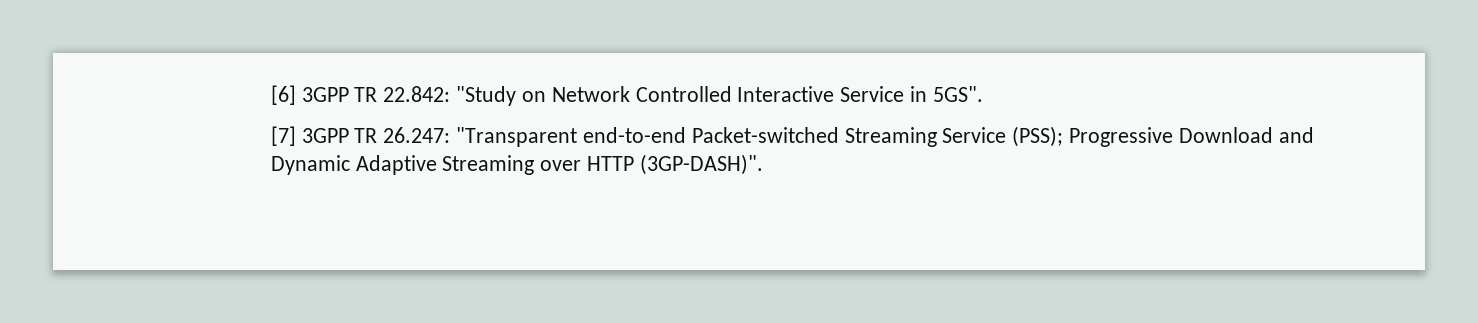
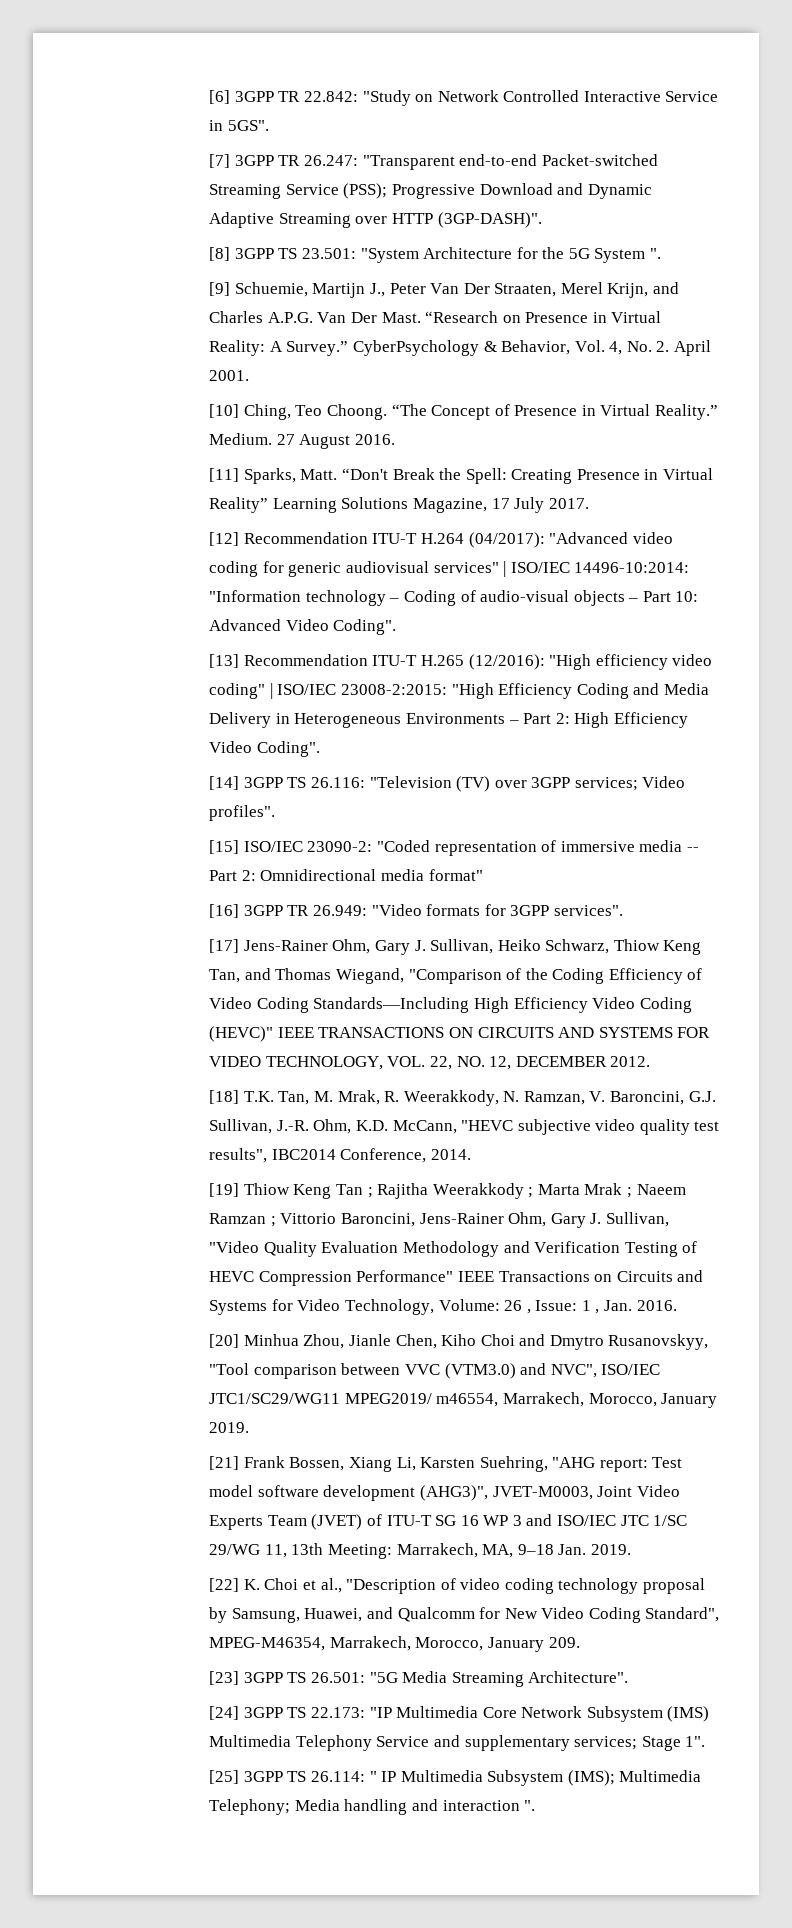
+ [8] 3GPP TS 23.501: "System Architecture for the 5G System ".
+ [9] Schuemie, Martijn J., Peter Van Der Straaten, Merel Krijn, and Charles A.P.G. Van Der Mast. “Research on Presence in Virtual Reality: A Survey.” CyberPsychology & Behavior, Vol. 4, No. 2. April 2001.
+ [10] Ching, Teo Choong. “The Concept of Presence in Virtual Reality.” Medium. 27 August 2016.
+ [11] Sparks, Matt. “Don't Break the Spell: Creating Presence in Virtual Reality” Learning Solutions Magazine, 17 July 2017.
+ [12] Recommendation ITU-T H.264 (04/2017): "Advanced video coding for generic audiovisual services" | ISO/IEC 14496-10:2014: "Information technology – Coding of audio-visual objects – Part 10: Advanced Video Coding".
+ [13] Recommendation ITU-T H.265 (12/2016): "High efficiency video coding" | ISO/IEC 23008-2:2015: "High Efficiency Coding and Media Delivery in Heterogeneous Environments – Part 2: High Efficiency Video Coding".
+ [14] 3GPP TS 26.116: "Television (TV) over 3GPP services; Video profiles".
+ [15] ISO/IEC 23090-2: "Coded representation of immersive media -- Part 2: Omnidirectional media format"
+ [16] 3GPP TR 26.949: "Video formats for 3GPP services".
+ [17] Jens-Rainer Ohm, Gary J. Sullivan, Heiko Schwarz, Thiow Keng Tan, and Thomas Wiegand, "Comparison of the Coding Efficiency of Video Coding Standards—Including High Efficiency Video Coding (HEVC)" IEEE TRANSACTIONS ON CIRCUITS AND SYSTEMS FOR VIDEO TECHNOLOGY, VOL. 22, NO. 12, DECEMBER 2012.
+ [18] T.K. Tan, M. Mrak, R. Weerakkody, N. Ramzan, V. Baroncini, G.J. Sullivan, J.-R. Ohm, K.D. McCann, "HEVC subjective video quality test results", IBC2014 Conference, 2014.
+ [19] Thiow Keng Tan ; Rajitha Weerakkody ; Marta Mrak ; Naeem Ramzan ; Vittorio Baroncini, Jens-Rainer Ohm, Gary J. Sullivan, "Video Quality Evaluation Methodology and Verification Testing of HEVC Compression Performance" IEEE Transactions on Circuits and Systems for Video Technology, Volume: 26 , Issue: 1 , Jan. 2016.
+ [20] Minhua Zhou, Jianle Chen, Kiho Choi and Dmytro Rusanovskyy, "Tool comparison between VVC (VTM3.0) and NVC", ISO/IEC JTC1/SC29/WG11 MPEG2019/ m46554, Marrakech, Morocco, January 2019.
+ [21] Frank Bossen, Xiang Li, Karsten Suehring, "AHG report: Test model software development (AHG3)", JVET-M0003, Joint Video Experts Team (JVET) of ITU-T SG 16 WP 3 and ISO/IEC JTC 1/SC 29/WG 11, 13th Meeting: Marrakech, MA, 9–18 Jan. 2019.
+ [22] K. Choi et al., "Description of video coding technology proposal by Samsung, Huawei, and Qualcomm for New Video Coding Standard", MPEG-M46354, Marrakech, Morocco, January 209.
+ [23] 3GPP TS 26.501: "5G Media Streaming Architecture".
+ [24] 3GPP TS 22.173: "IP Multimedia Core Network Subsystem (IMS) Multimedia Telephony Service and supplementary services; Stage 1".
+ [25] 3GPP TS 26.114: " IP Multimedia Subsystem (IMS); Multimedia Telephony; Media handling and interaction ".

